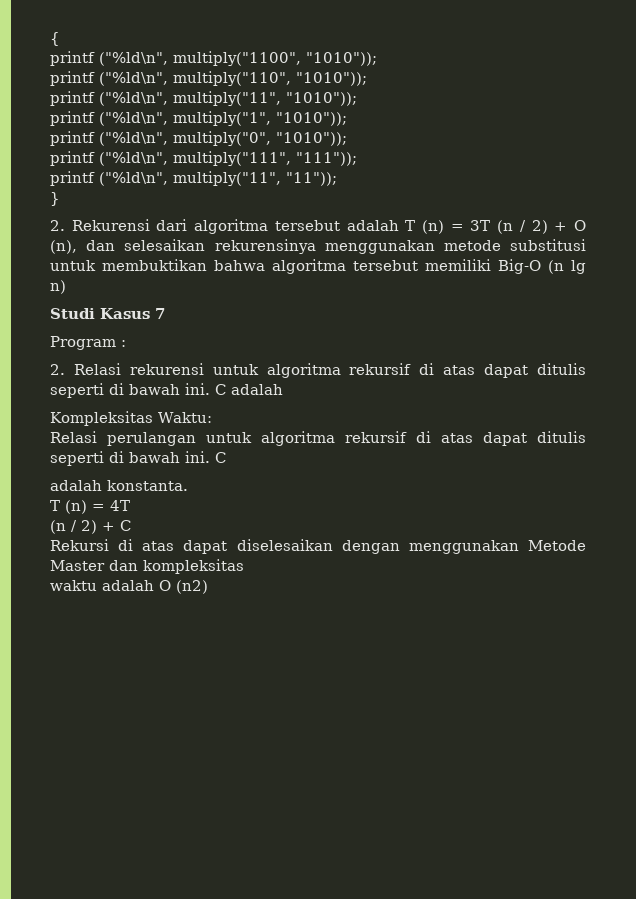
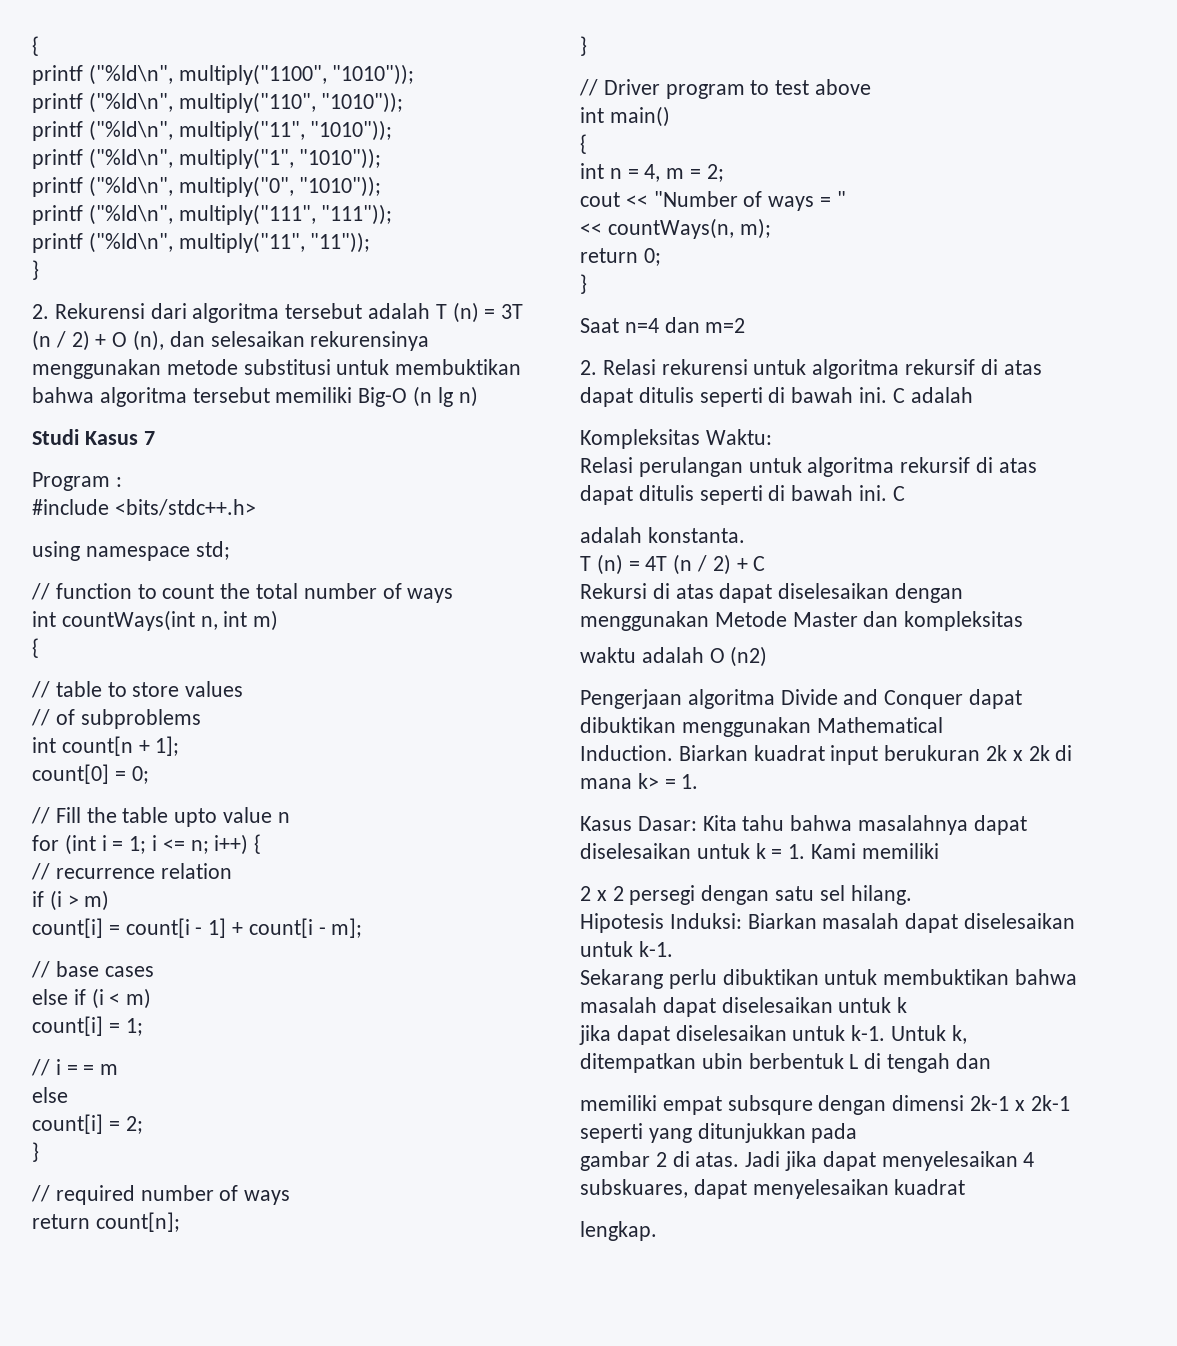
+ #include <bits/stdc++.h>
+ using namespace std;
+ // function to count the total number of ways
+ int countWays(int n, int m)
+ {
+ // table to store values
+ // of subproblems
+ int count[n + 1];
+ count[0] = 0;
+ // Fill the table upto value n
+ for (int i = 1; i <= n; i++) {
+ // recurrence relation
+ if (i > m)
+ count[i] = count[i - 1] + count[i - m];
+ // base cases
+ else if (i < m)
+ count[i] = 1;
+ // i = = m
+ else
+ count[i] = 2;
+ }
+ // required number of ways
+ return count[n];
+ }
+ // Driver program to test above
+ int main()
+ {
+ int n = 4, m = 2;
+ cout << "Number of ways = "
+ << countWays(n, m);
+ return 0;
+ }
+ Saat n=4 dan m=2
- T (n) = 4T
- (n / 2) + C
+ T (n) = 4T (n / 2) + C
+ Pengerjaan algoritma Divide and Conquer dapat dibuktikan menggunakan Mathematical
+ Induction. Biarkan kuadrat input berukuran 2k x 2k di mana k> = 1.
+ Kasus Dasar: Kita tahu bahwa masalahnya dapat diselesaikan untuk k = 1. Kami memiliki
+ 2 x 2 persegi dengan satu sel hilang.
+ Hipotesis Induksi: Biarkan masalah dapat diselesaikan untuk k-1.
+ Sekarang perlu dibuktikan untuk membuktikan bahwa masalah dapat diselesaikan untuk k
+ jika dapat diselesaikan untuk k-1. Untuk k, ditempatkan ubin berbentuk L di tengah dan
+ memiliki empat subsqure dengan dimensi 2k-1 x 2k-1 seperti yang ditunjukkan pada
+ gambar 2 di atas. Jadi jika dapat menyelesaikan 4 subskuares, dapat menyelesaikan kuadrat
+ lengkap.

